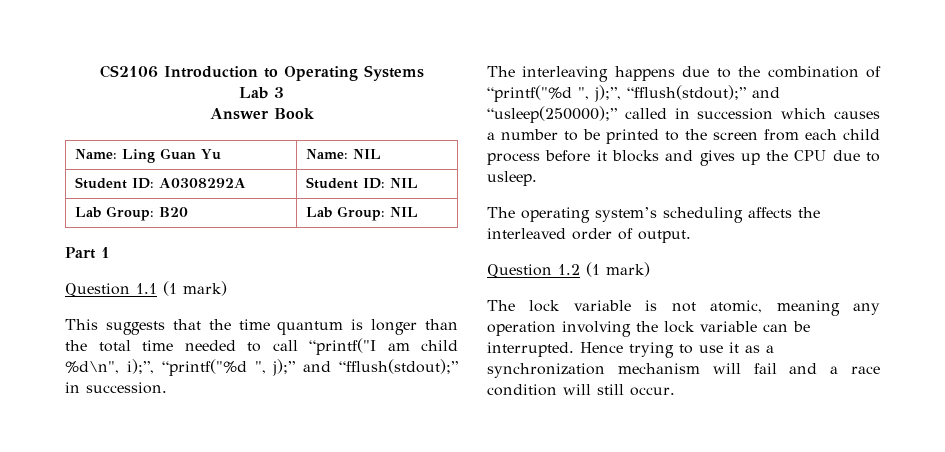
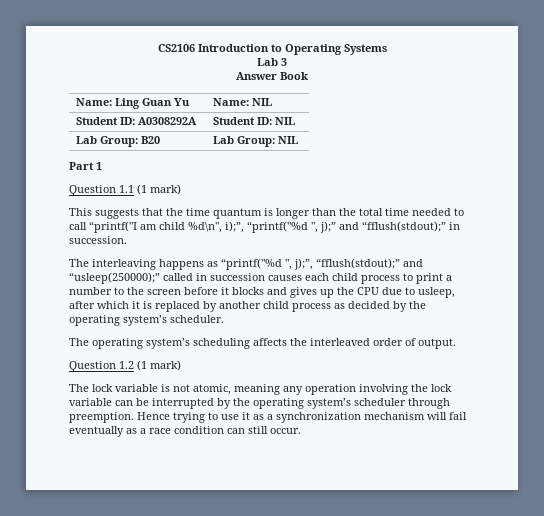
- The interleaving happens due to the combination of “printf("%d ", j);”, “fflush(stdout);” and “usleep(250000);” called in succession which causes a number to be printed to the screen from each child process before it blocks and gives up the CPU due to usleep.
+ The interleaving happens as “printf("%d ", j);”, “fflush(stdout);” and “usleep(250000);” called in succession causes each child process to print a number to the screen before it blocks and gives up the CPU due to usleep, after which it is replaced by another child process as decided by the operating system’s scheduler.
- The lock variable is not atomic, meaning any operation involving the lock variable can be interrupted.
+ The lock variable is not atomic, meaning any operation involving the lock variable can be interrupted by the operating system’s scheduler through preemption.
- Hence trying to use it as a synchronization mechanism will fail and a race condition will still occur.
+ Hence trying to use it as a synchronization mechanism will fail eventually as a race condition can still occur.

